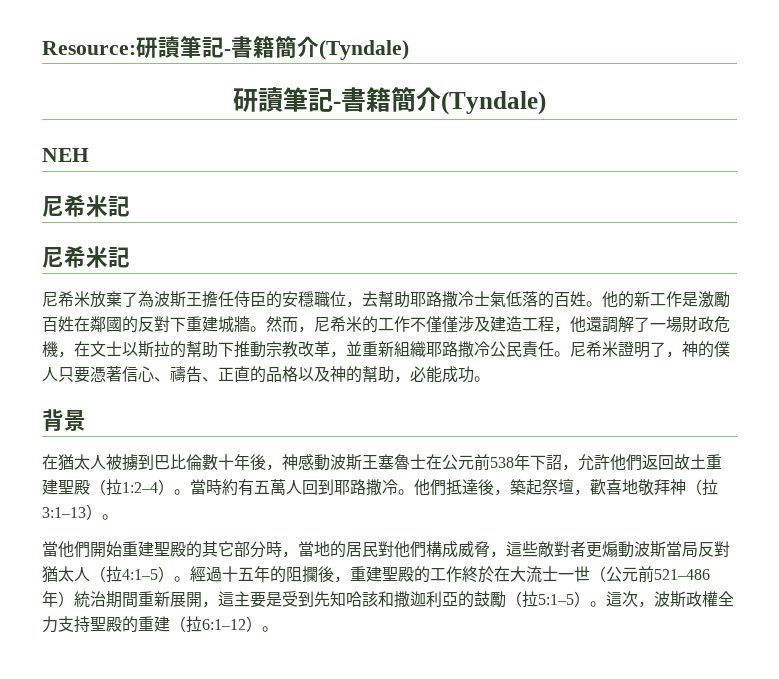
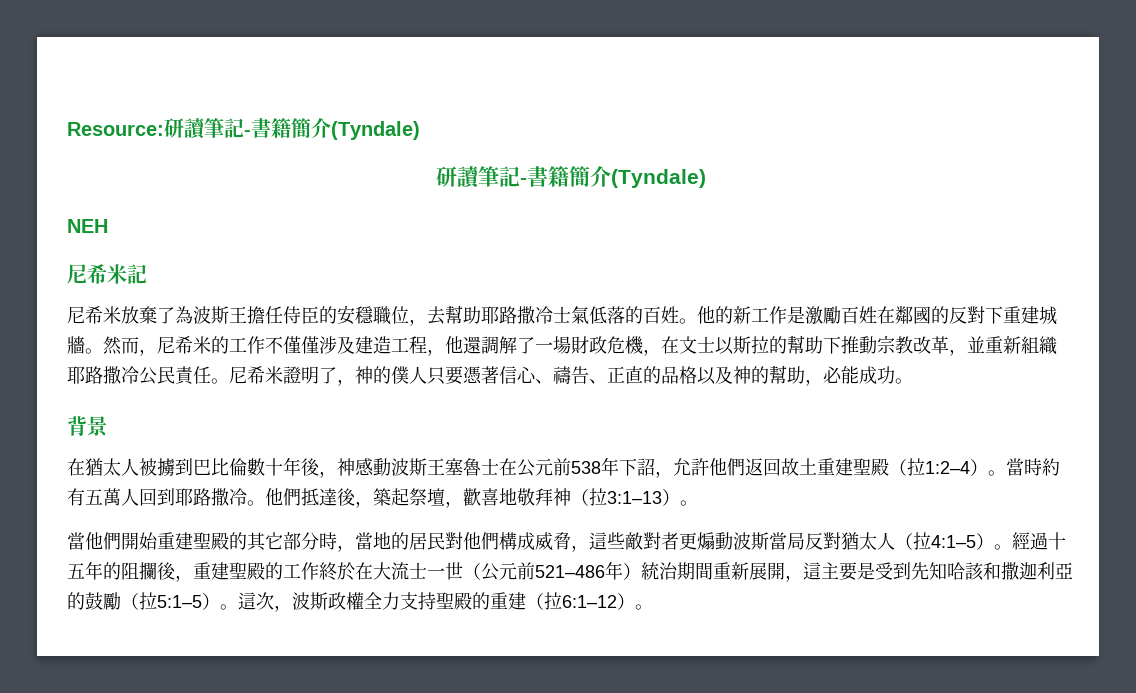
  NEH
- 尼希米記

